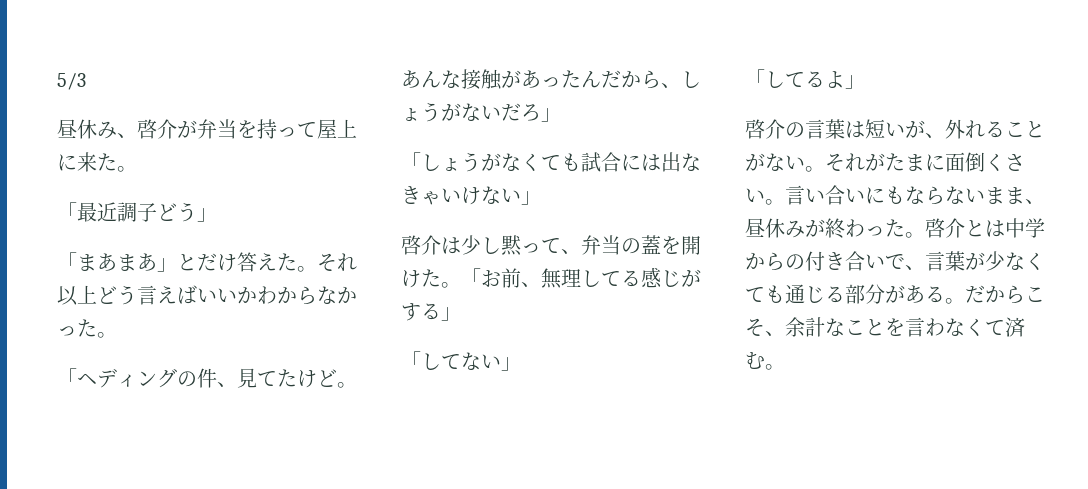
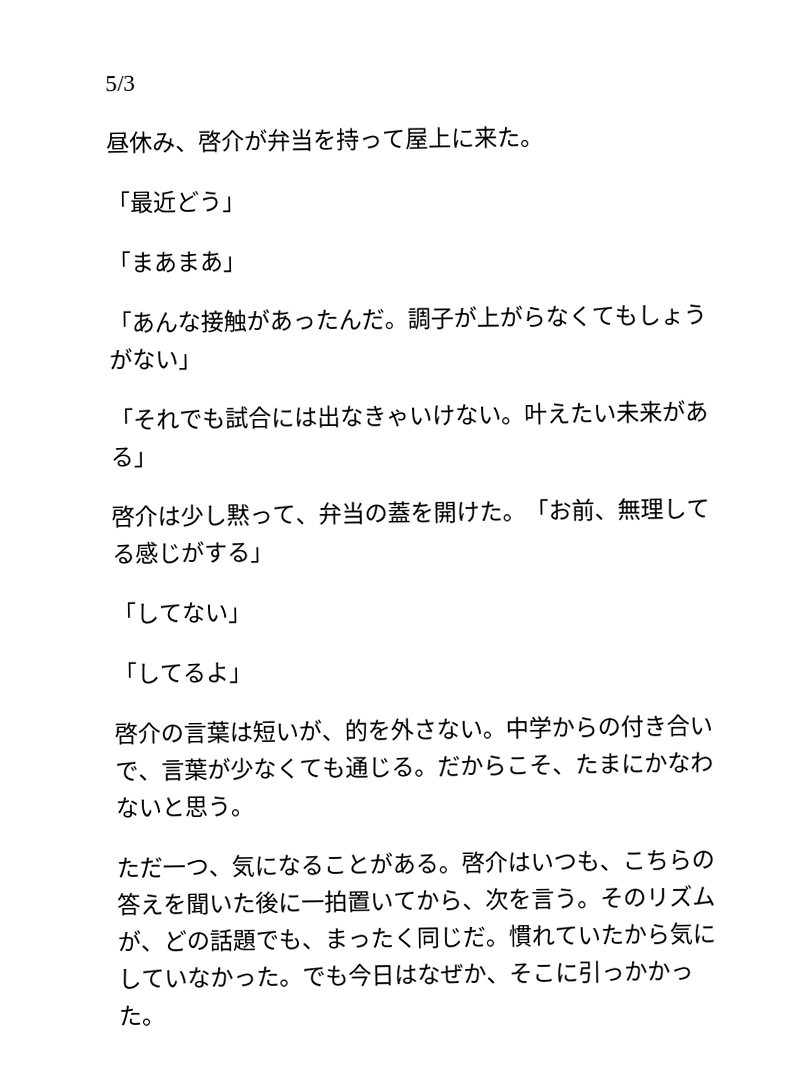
- 「最近調子どう」
+ 「最近どう」
- 「まあまあ」とだけ答えた。それ以上どう言えばいいかわからなかった。
- 「ヘディングの件、見てたけど。あんな接触があったんだから、しょうがないだろ」
- 「しょうがなくても試合には出なきゃいけない」
+ 「まあまあ」
+ 「あんな接触があったんだ。調子が上がらなくてもしょうがない」
+ 「それでも試合には出なきゃいけない。叶えたい未来がある」
- 啓介の言葉は短いが、外れることがない。それがたまに面倒くさい。言い合いにもならないまま、昼休みが終わった。啓介とは中学からの付き合いで、言葉が少なくても通じる部分がある。
+ 啓介の言葉は短いが、的を外さない。中学からの付き合いで、言葉が少なくても通じる。
- だからこそ、余計なことを言わなくて済む。
+ だからこそ、たまにかなわないと思う。
+ ただ一つ、気になることがある。啓介はいつも、こちらの答えを聞いた後に一拍置いてから、次を言う。そのリズムが、どの話題でも、まったく同じだ。慣れていたから気にしていなかった。でも今日はなぜか、そこに引っかかった。

